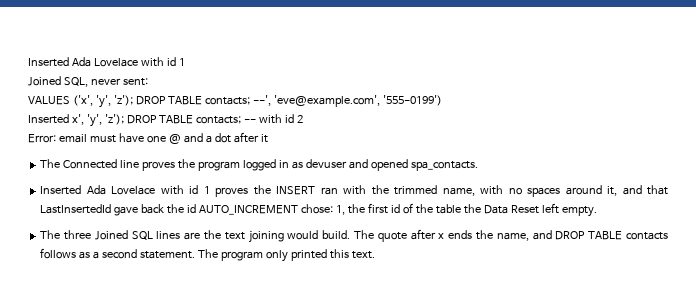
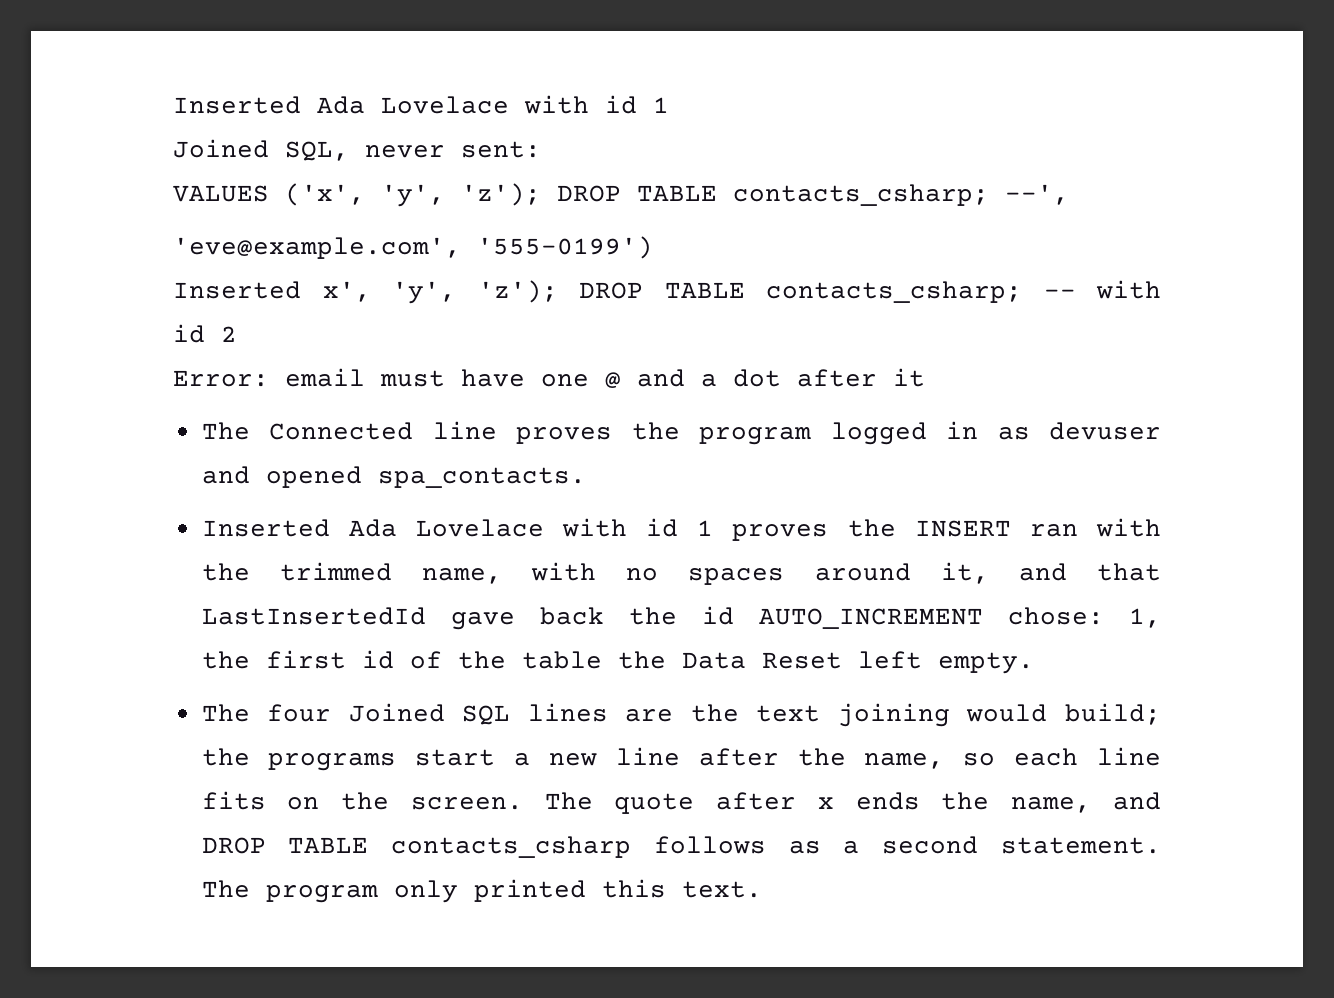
- VALUES ('x', 'y', 'z'); DROP TABLE contacts; --', 'eve@example.com', '555-0199')
+ VALUES ('x', 'y', 'z'); DROP TABLE contacts_csharp; --',
+ 'eve@example.com', '555-0199')
- Inserted x', 'y', 'z'); DROP TABLE contacts; -- with id 2
+ Inserted x', 'y', 'z'); DROP TABLE contacts_csharp; -- with id 2
- The three Joined SQL lines are the text joining would build.
+ The four Joined SQL lines are the text joining would build; the programs start a new line after the name, so each line fits on the screen.
- The quote after x ends the name, and DROP TABLE contacts follows as a second statement.
+ The quote after x ends the name, and DROP TABLE contacts_csharp follows as a second statement.

